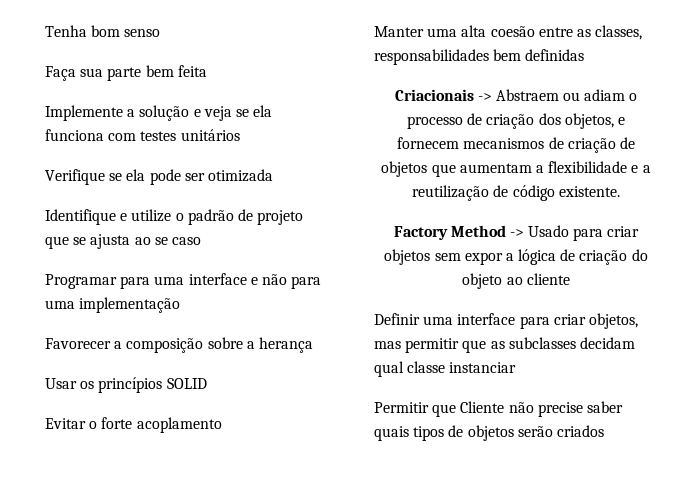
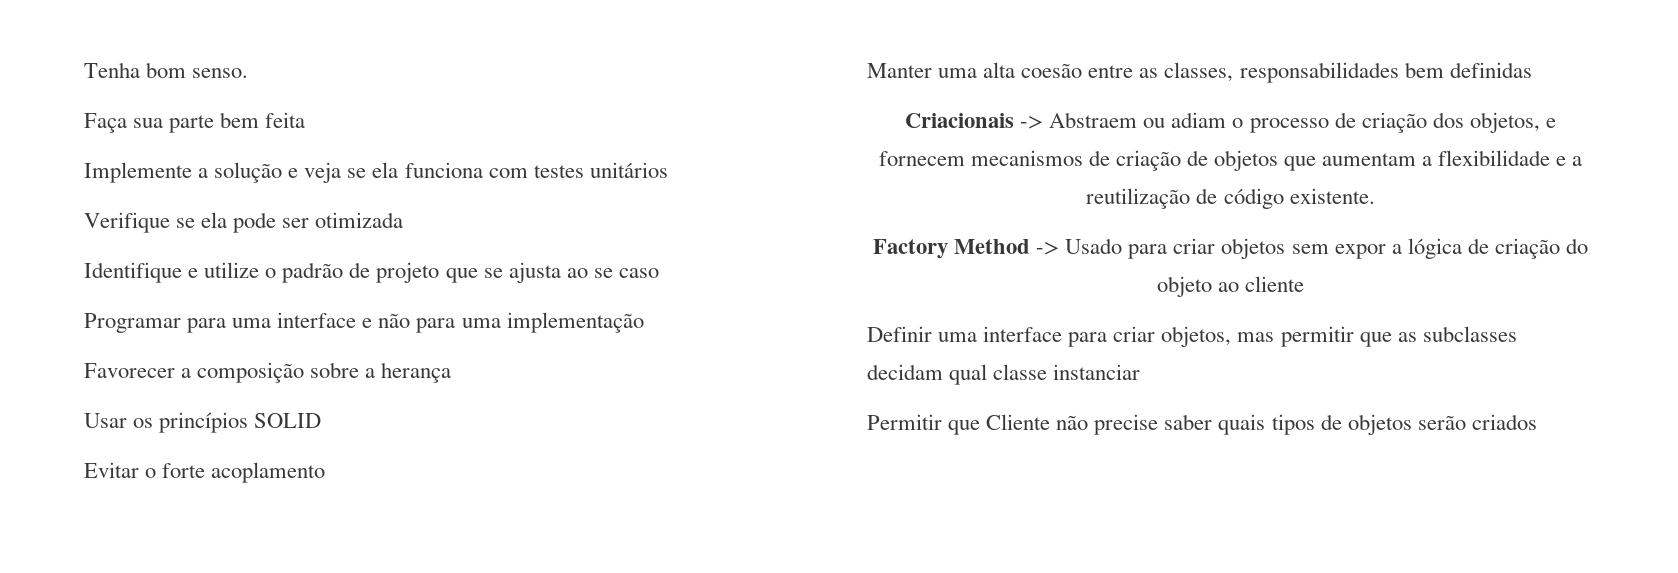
- Tenha bom senso
+ Tenha bom senso.

